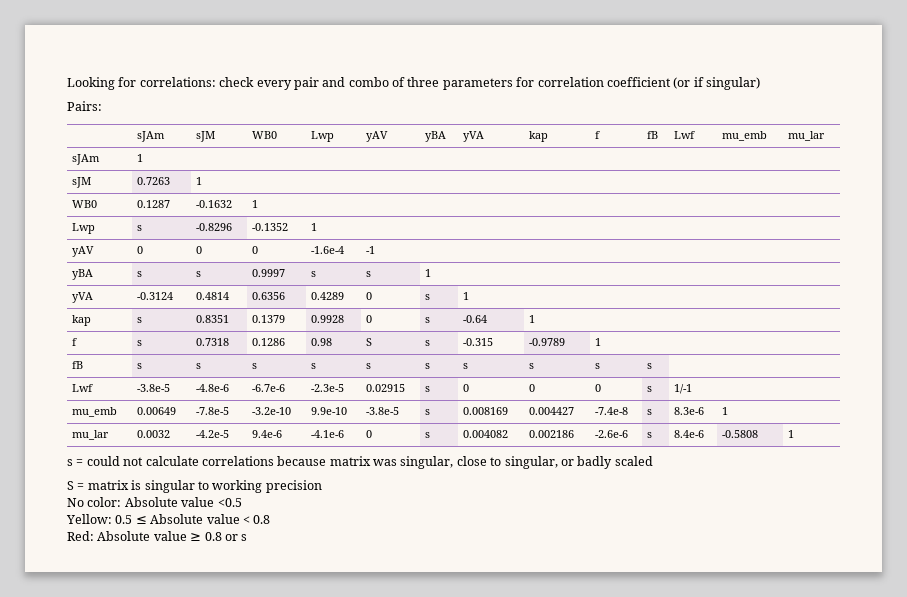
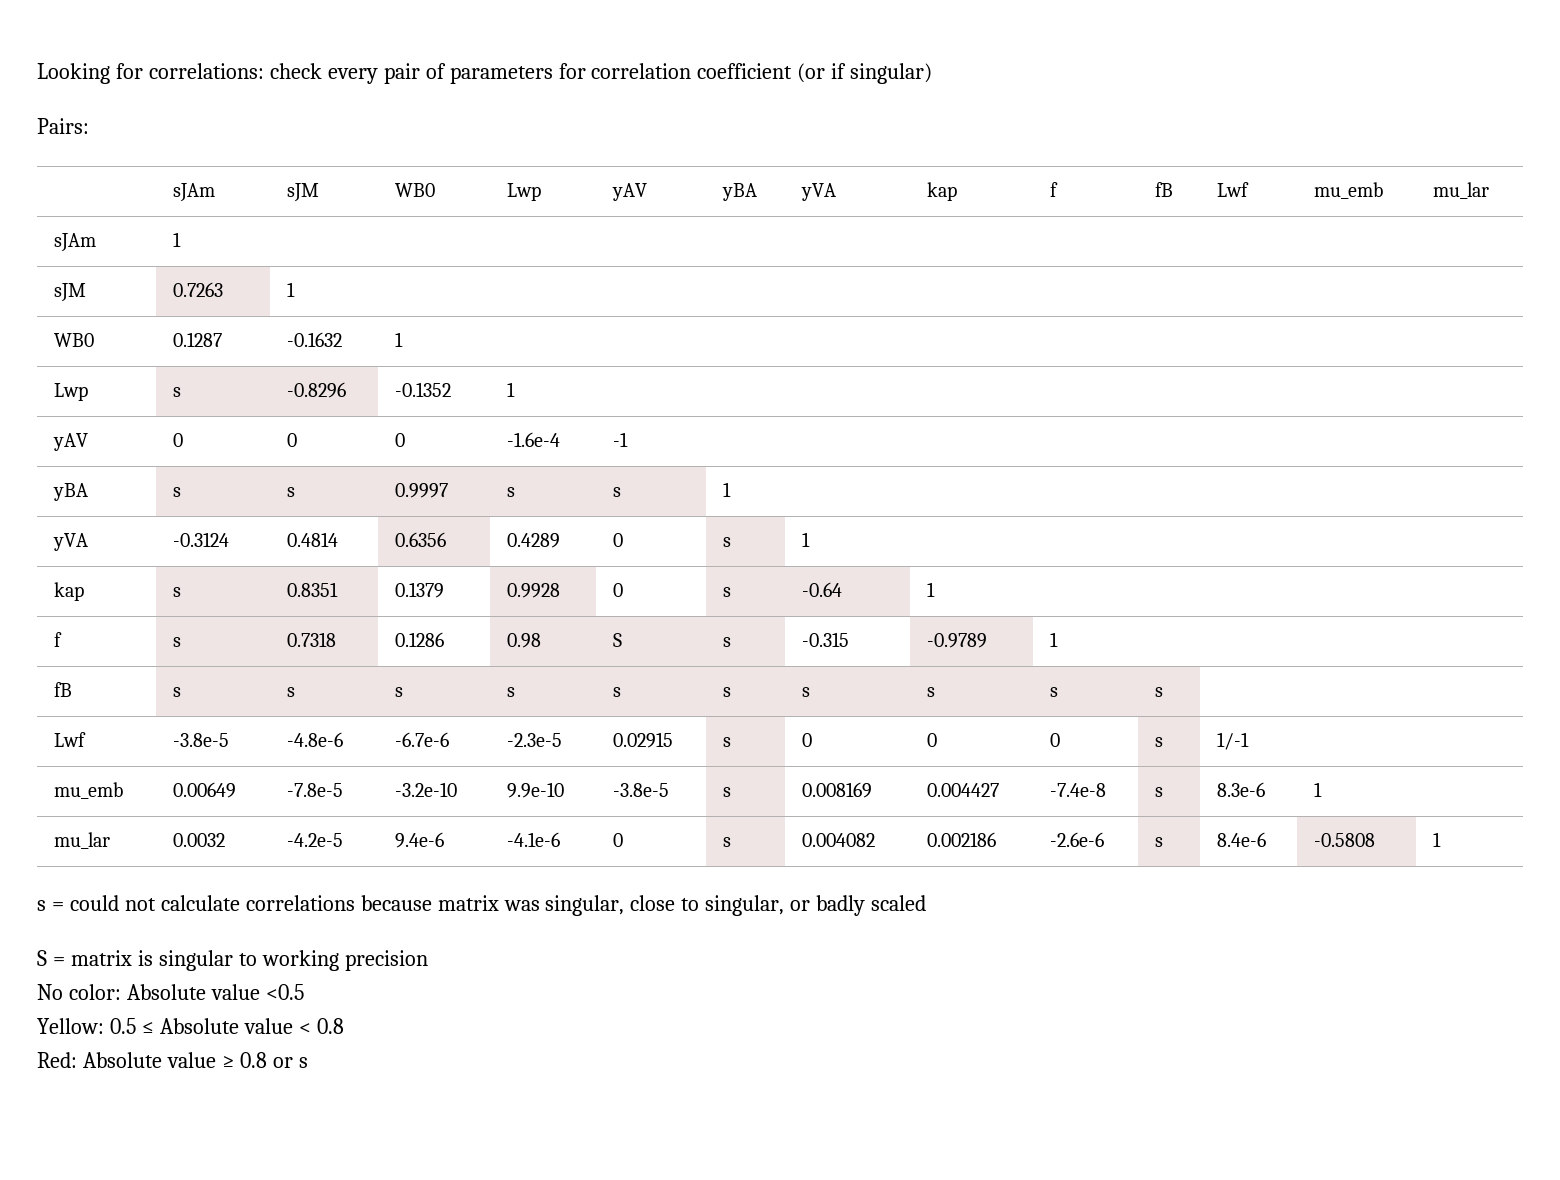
- Looking for correlations: check every pair and combo of three parameters for correlation coefficient (or if singular)
+ Looking for correlations: check every pair of parameters for correlation coefficient (or if singular)

